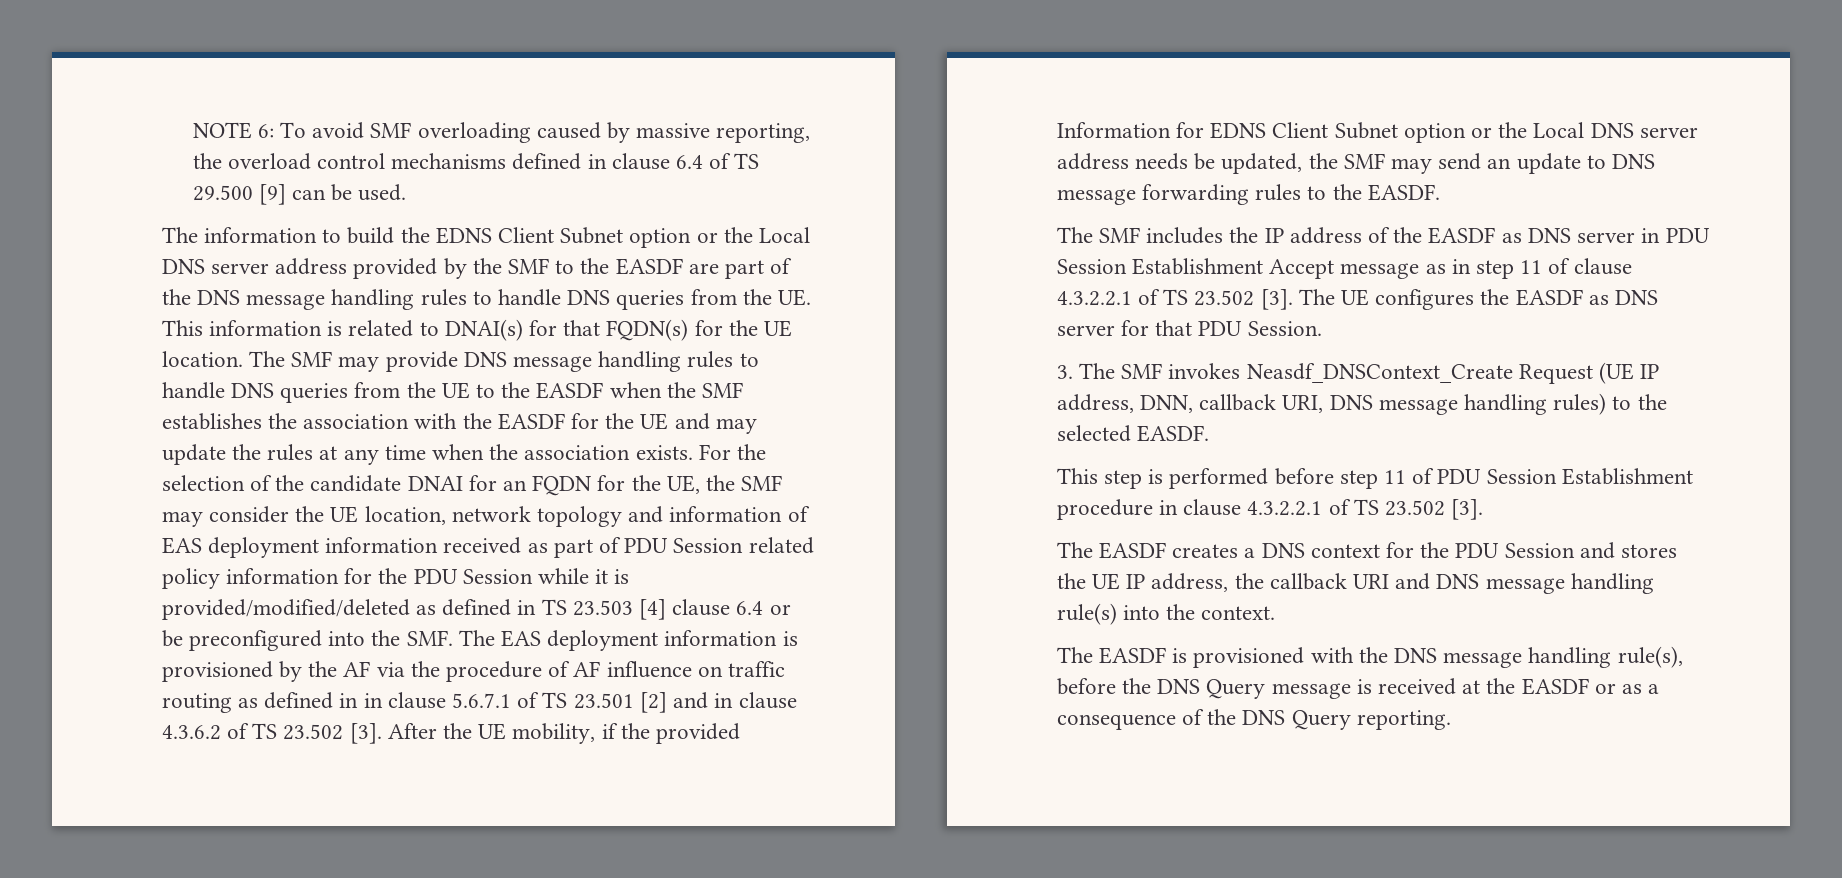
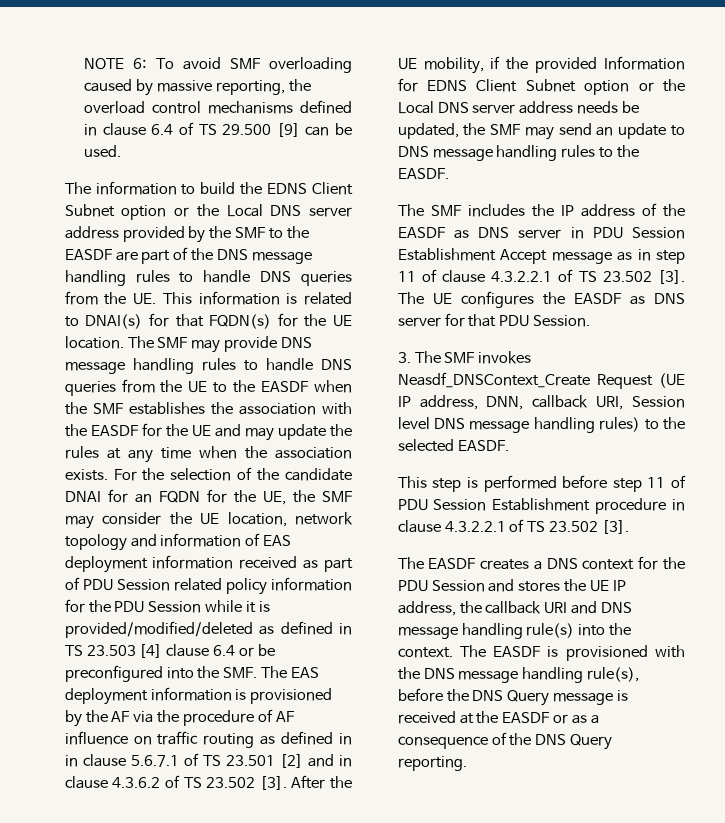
- After the UE mobility, if the provided Information for EDNS Client Subnet option or the Local DNS server address needs be updated, the SMF may send an update to DNS message forwarding rules to the EASDF.
+ After the UE mobility, if the provided Information for EDNS Client Subnet option or the Local DNS server address needs be updated, the SMF may send an update to DNS message handling rules to the EASDF.
- 3. The SMF invokes Neasdf_DNSContext_Create Request (UE IP address, DNN, callback URI, DNS message handling rules) to the selected EASDF.
+ 3. The SMF invokes Neasdf_DNSContext_Create Request (UE IP address, DNN, callback URI, Session level DNS message handling rules) to the selected EASDF.
- The EASDF creates a DNS context for the PDU Session and stores the UE IP address, the callback URI and DNS message handling rule(s) into the context.
- The EASDF is provisioned with the DNS message handling rule(s), before the DNS Query message is received at the EASDF or as a consequence of the DNS Query reporting.
+ The EASDF creates a DNS context for the PDU Session and stores the UE IP address, the callback URI and DNS message handling rule(s) into the context. The EASDF is provisioned with the DNS message handling rule(s), before the DNS Query message is received at the EASDF or as a consequence of the DNS Query reporting.

